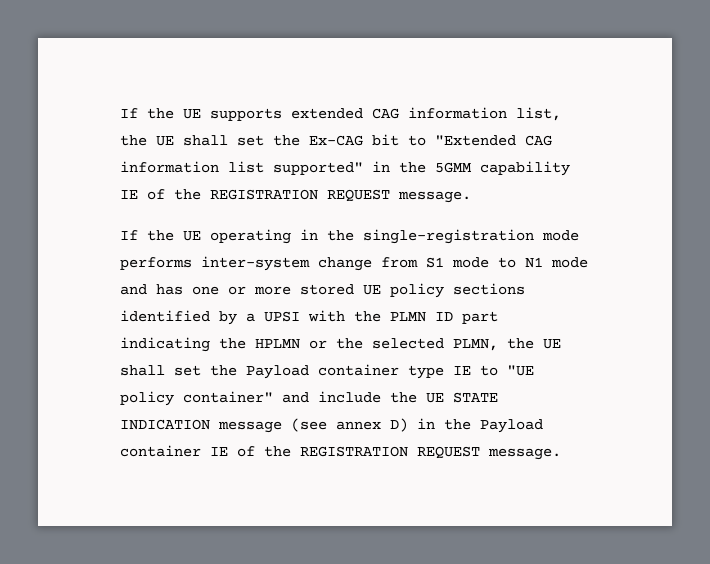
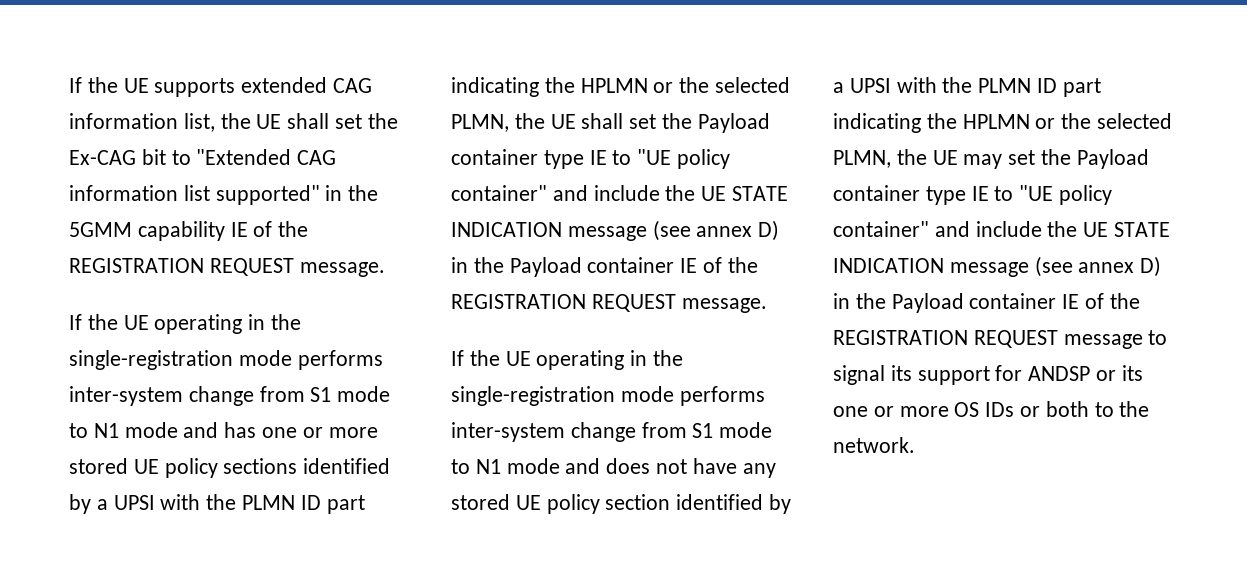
+ If the UE operating in the single-registration mode performs inter-system change from S1 mode to N1 mode and does not have any stored UE policy section identified by a UPSI with the PLMN ID part indicating the HPLMN or the selected PLMN, the UE may set the Payload container type IE to "UE policy container" and include the UE STATE INDICATION message (see annex D) in the Payload container IE of the REGISTRATION REQUEST message to signal its support for ANDSP or its one or more OS IDs or both to the network.

